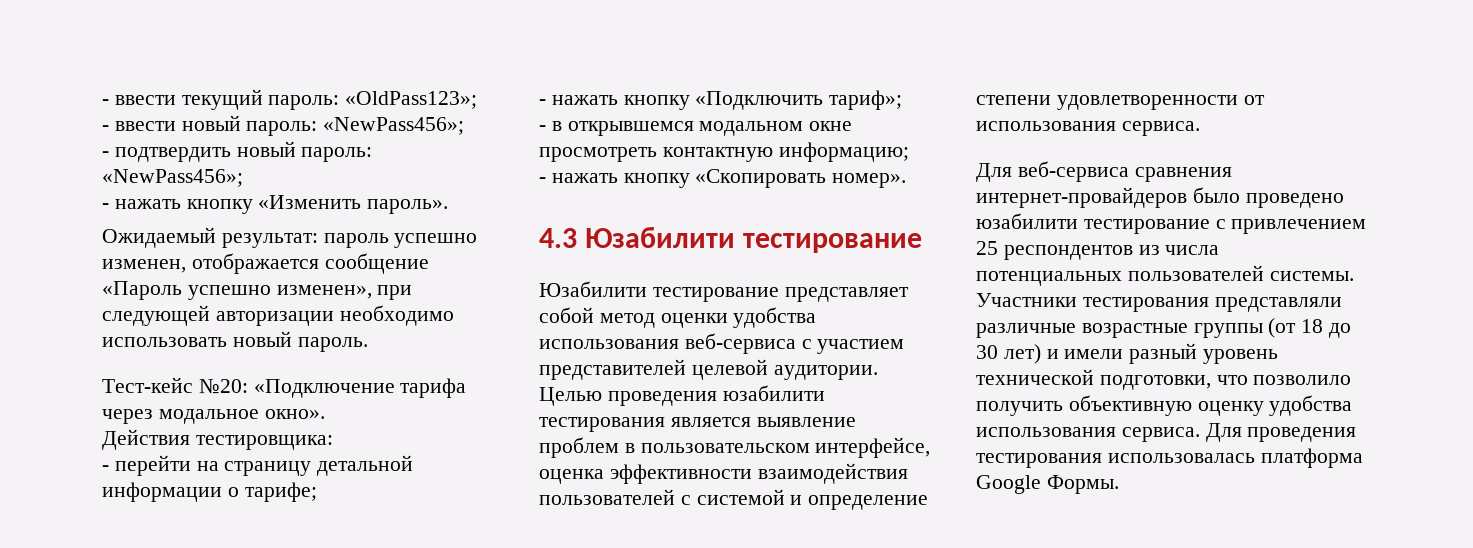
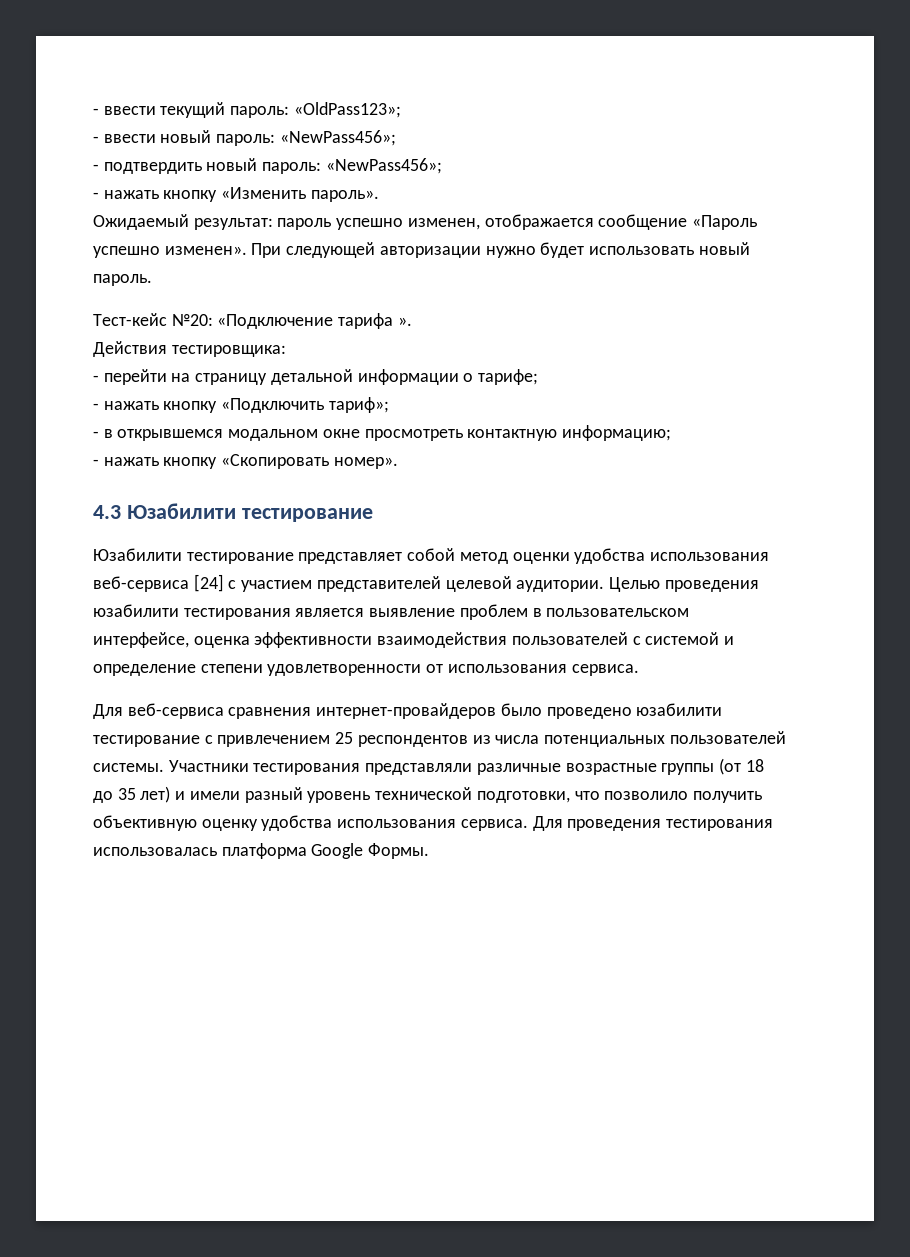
- Ожидаемый результат: пароль успешно изменен, отображается сообщение «Пароль успешно изменен», при следующей авторизации необходимо использовать новый пароль.
+ Ожидаемый результат: пароль успешно изменен, отображается сообщение «Пароль успешно изменен». При следующей авторизации нужно будет использовать новый пароль.
- Тест-кейс №20: «Подключение тарифа через модальное окно».
+ Тест-кейс №20: «Подключение тарифа ».
- Юзабилити тестирование представляет собой метод оценки удобства использования веб-сервиса с участием представителей целевой аудитории.
+ Юзабилити тестирование представляет собой метод оценки удобства использования веб-сервиса [24] с участием представителей целевой аудитории.
- Участники тестирования представляли различные возрастные группы (от 18 до 30 лет) и имели разный уровень технической подготовки, что позволило получить объективную оценку удобства использования сервиса.
+ Участники тестирования представляли различные возрастные группы (от 18 до 35 лет) и имели разный уровень технической подготовки, что позволило получить объективную оценку удобства использования сервиса.

